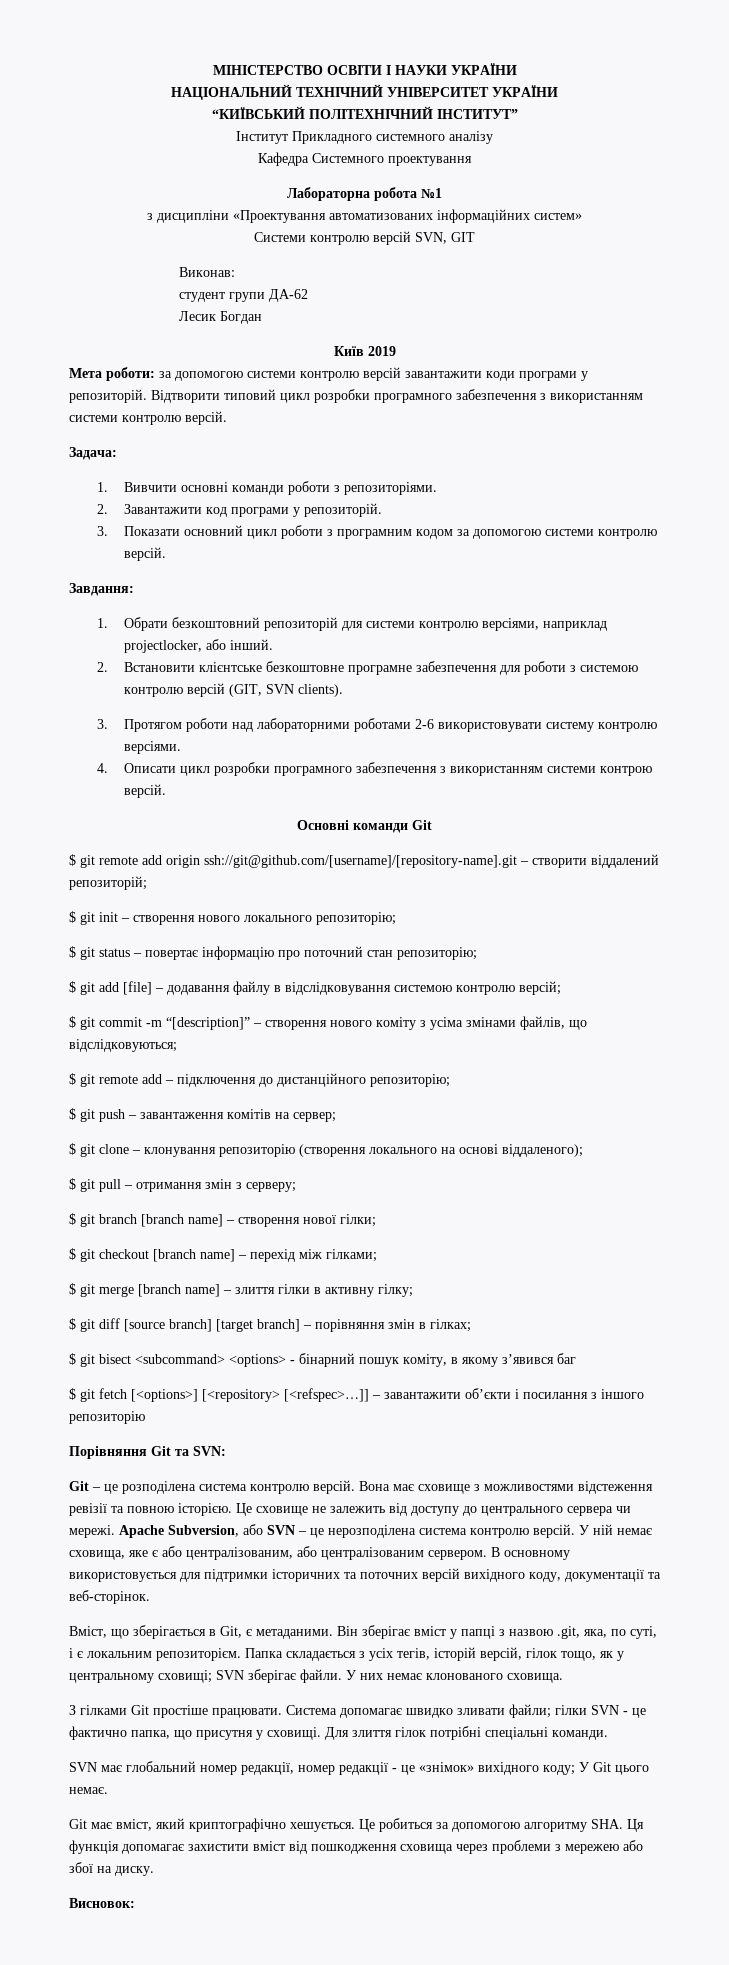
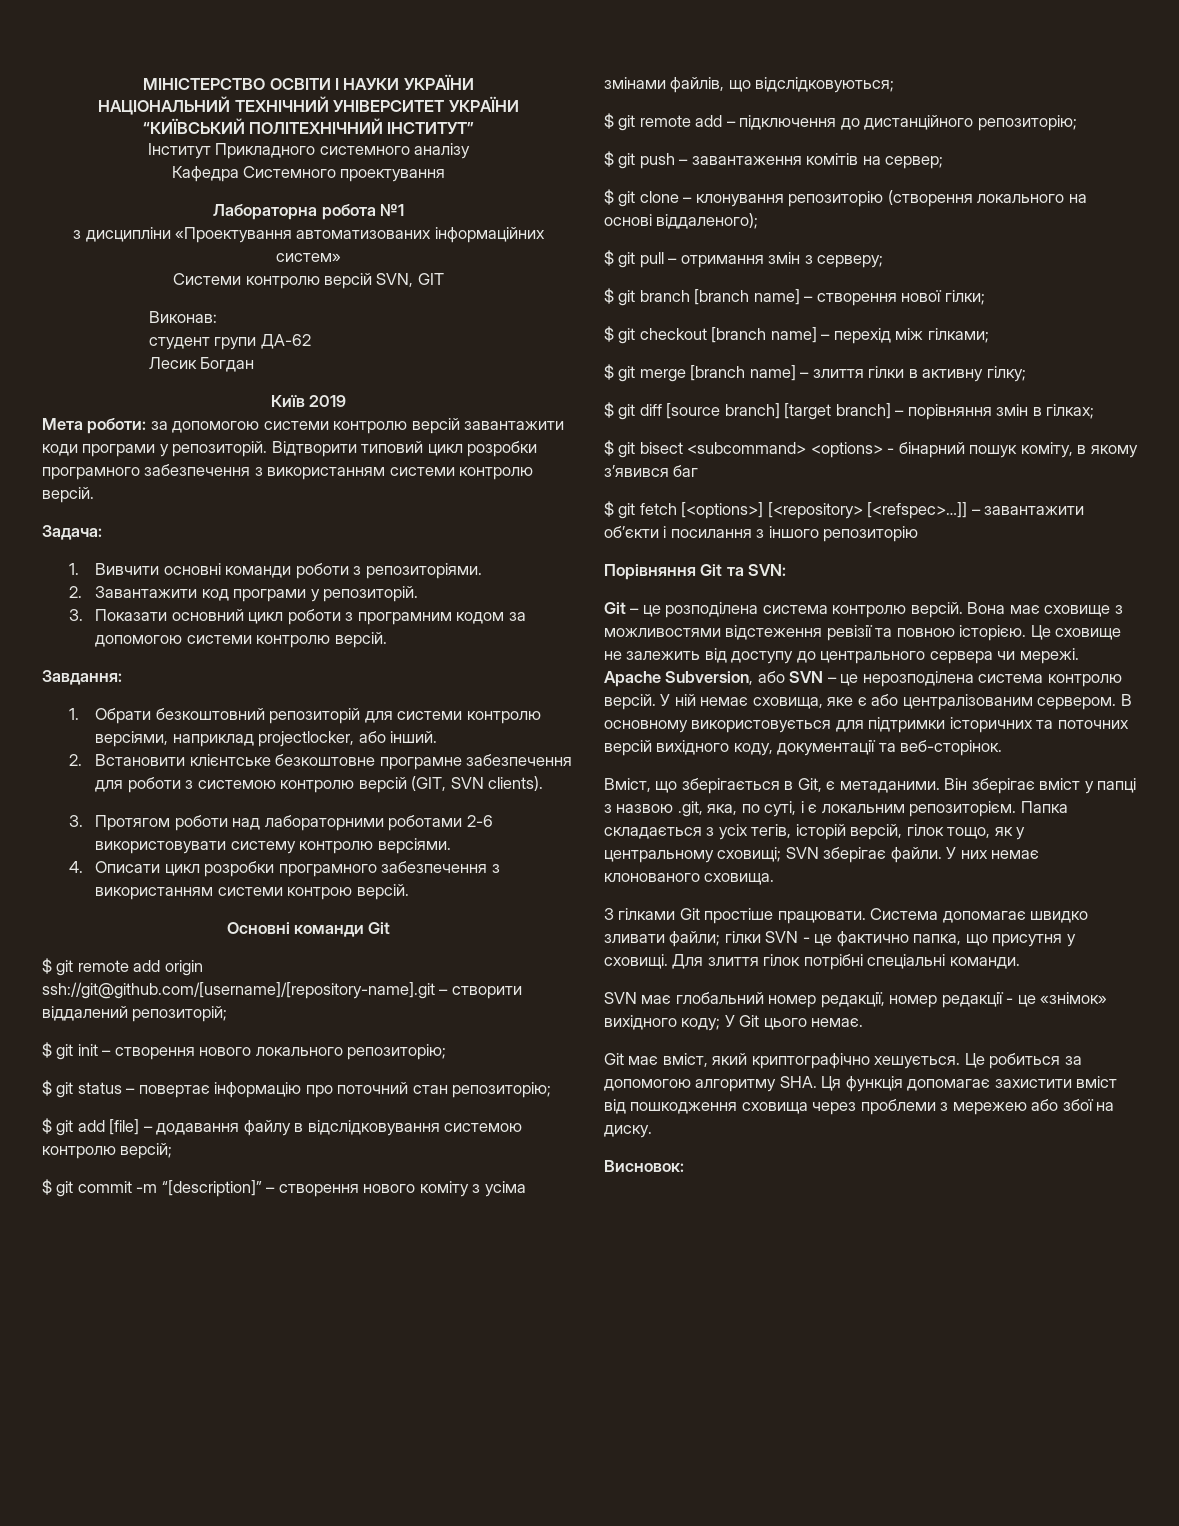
- У ній немає сховища, яке є або централізованим, або централізованим сервером.
+ У ній немає сховища, яке є або централізованим сервером.

